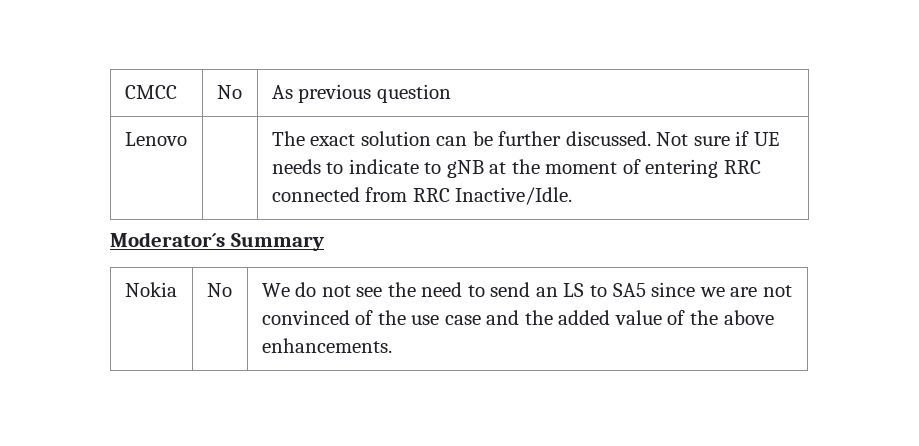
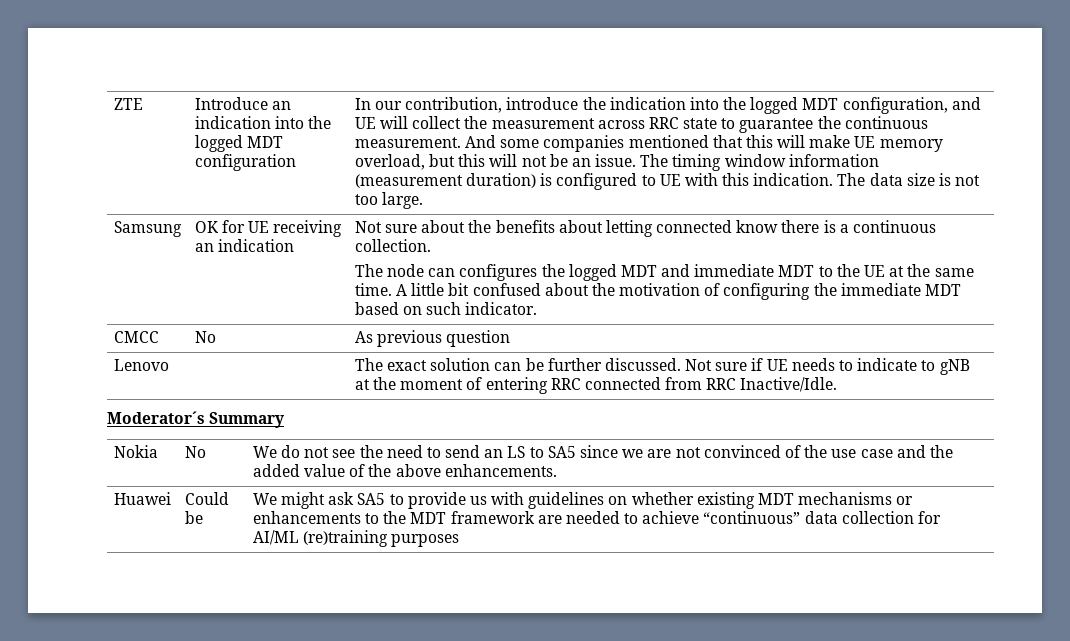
+ ZTE | Introduce an indication into the logged MDT configuration | In our contribution, introduce the indication into the logged MDT configuration, and UE will collect the measurement across RRC state to guarantee the continuous measurement. And some companies mentioned that this will make UE memory overload, but this will not be an issue. The timing window information (measurement duration) is configured to UE with this indication. The data size is not too large.
+ Samsung | OK for UE receiving an indication | Not sure about the benefits about letting connected know there is a continuous collection.
+ The node can configures the logged MDT and immediate MDT to the UE at the same time. A little bit confused about the motivation of configuring the immediate MDT based on such indicator.
+ Huawei | Could be | We might ask SA5 to provide us with guidelines on whether existing MDT mechanisms or enhancements to the MDT framework are needed to achieve “continuous” data collection for AI/ML (re)training purposes

